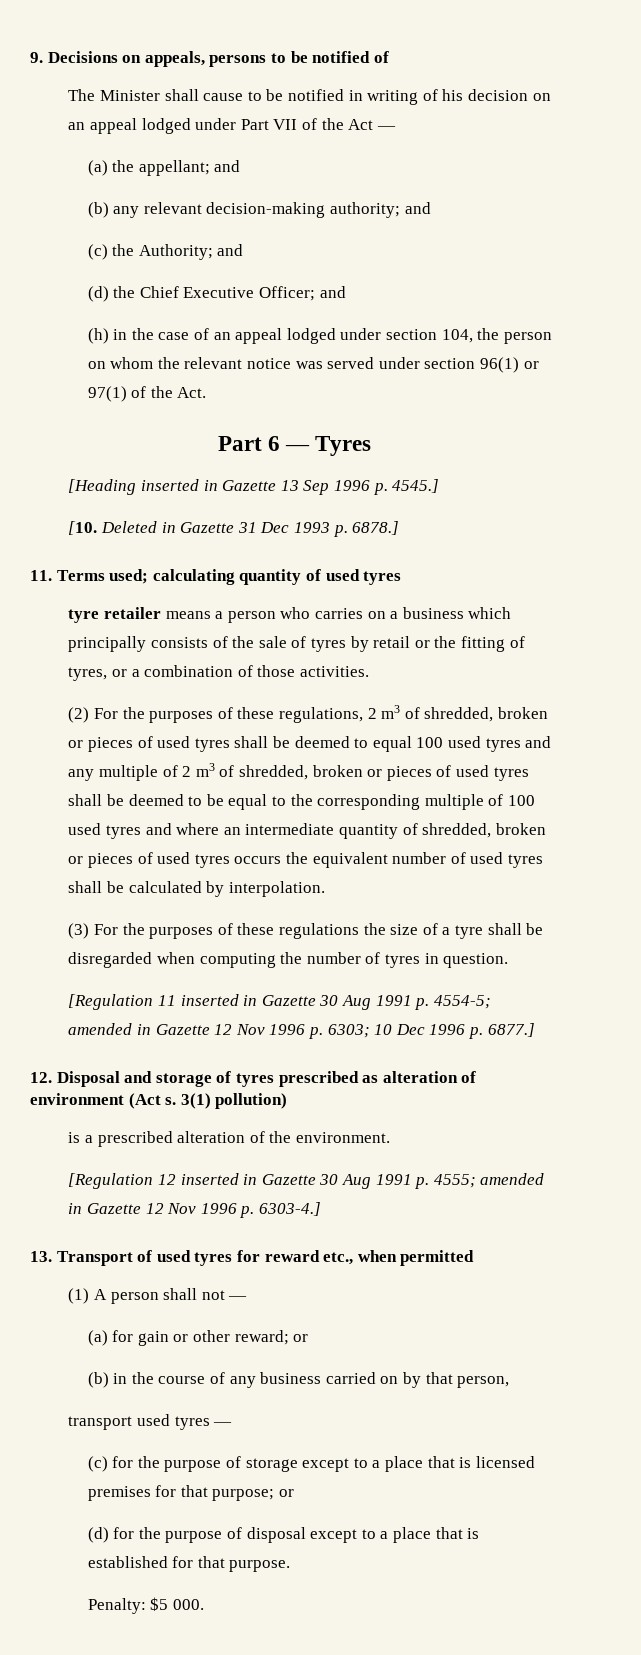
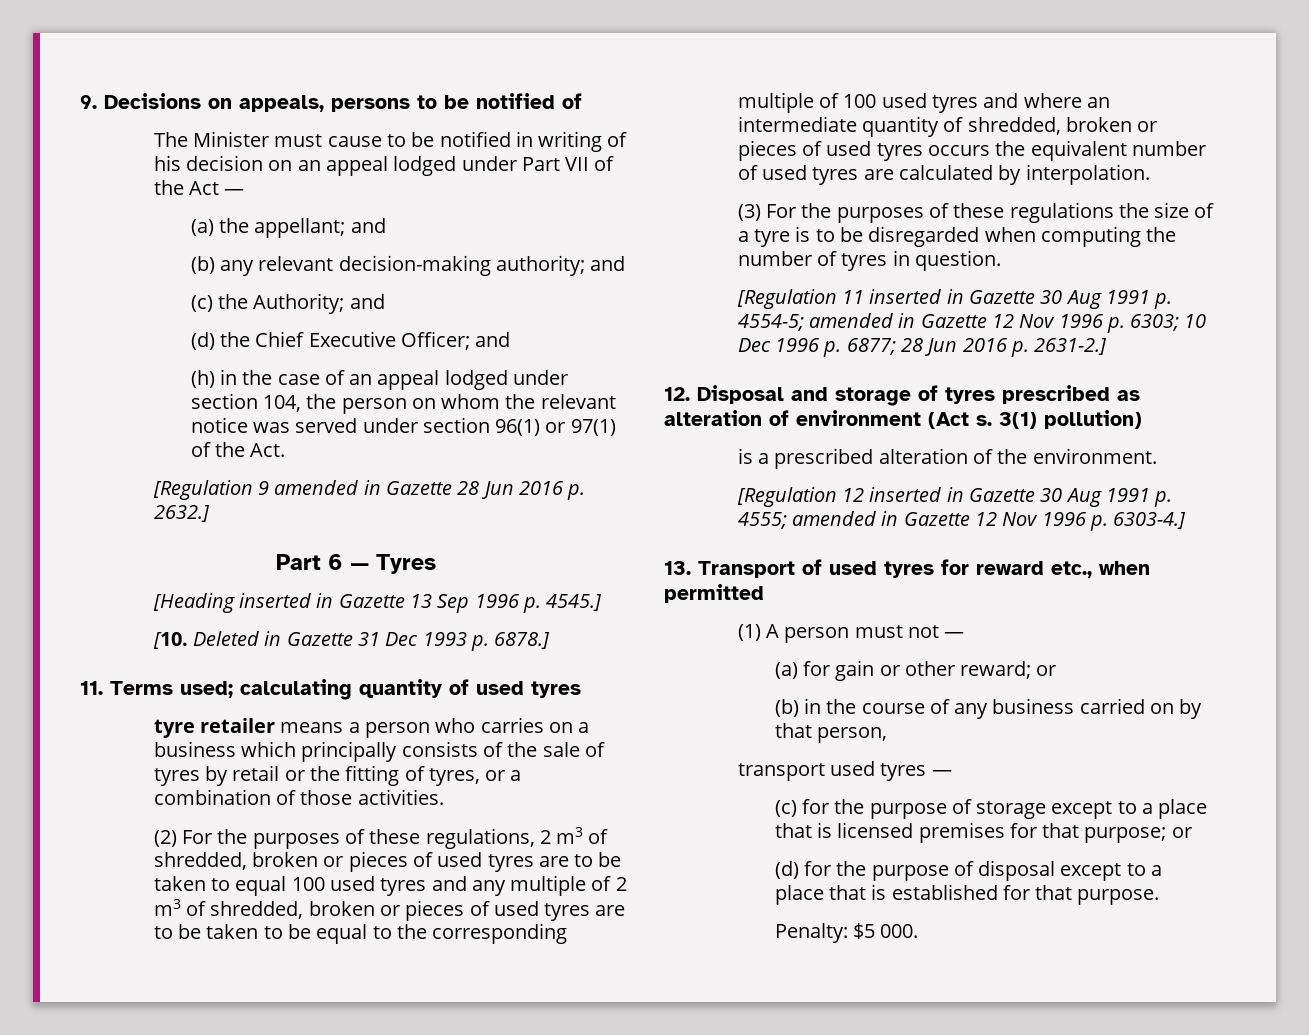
- The Minister shall cause to be notified in writing of his decision on an appeal lodged under Part VII of the Act —
+ The Minister must cause to be notified in writing of his decision on an appeal lodged under Part VII of the Act —
+ [Regulation 9 amended in Gazette 28 Jun 2016 p. 2632.]
- (2) For the purposes of these regulations, 2 m3 of shredded, broken or pieces of used tyres shall be deemed to equal 100 used tyres and any multiple of 2 m3 of shredded, broken or pieces of used tyres shall be deemed to be equal to the corresponding multiple of 100 used tyres and where an intermediate quantity of shredded, broken or pieces of used tyres occurs the equivalent number of used tyres shall be calculated by interpolation.
+ (2) For the purposes of these regulations, 2 m3 of shredded, broken or pieces of used tyres are to be taken to equal 100 used tyres and any multiple of 2 m3 of shredded, broken or pieces of used tyres are to be taken to be equal to the corresponding multiple of 100 used tyres and where an intermediate quantity of shredded, broken or pieces of used tyres occurs the equivalent number of used tyres are calculated by interpolation.
- (3) For the purposes of these regulations the size of a tyre shall be disregarded when computing the number of tyres in question.
+ (3) For the purposes of these regulations the size of a tyre is to be disregarded when computing the number of tyres in question.
- [Regulation 11 inserted in Gazette 30 Aug 1991 p. 4554-5; amended in Gazette 12 Nov 1996 p. 6303; 10 Dec 1996 p. 6877.]
+ [Regulation 11 inserted in Gazette 30 Aug 1991 p. 4554-5; amended in Gazette 12 Nov 1996 p. 6303; 10 Dec 1996 p. 6877; 28 Jun 2016 p. 2631-2.]
- (1) A person shall not —
+ (1) A person must not —

